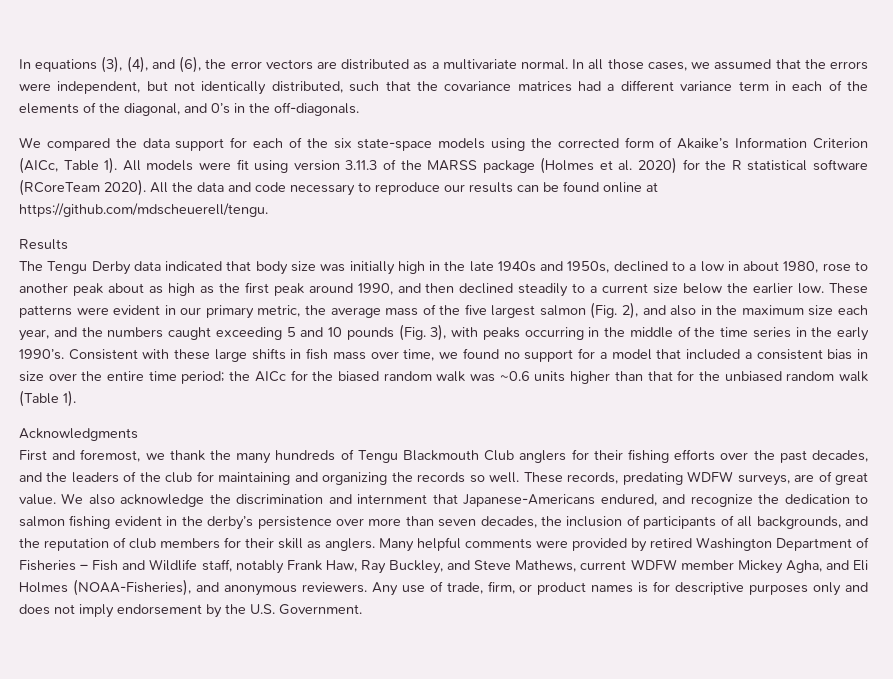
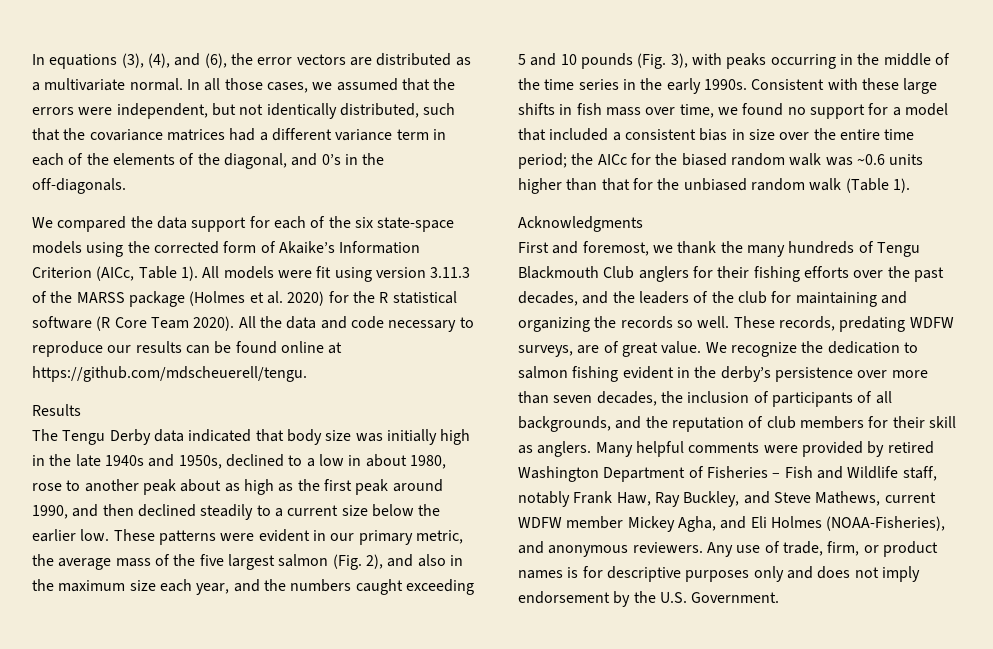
- All models were fit using version 3.11.3 of the MARSS package (Holmes et al. 2020) for the R statistical software (RCoreTeam 2020).
+ All models were fit using version 3.11.3 of the MARSS package (Holmes et al. 2020) for the R statistical software (R Core Team 2020).
- These patterns were evident in our primary metric, the average mass of the five largest salmon (Fig. 2), and also in the maximum size each year, and the numbers caught exceeding 5 and 10 pounds (Fig. 3), with peaks occurring in the middle of the time series in the early 1990’s.
+ These patterns were evident in our primary metric, the average mass of the five largest salmon (Fig. 2), and also in the maximum size each year, and the numbers caught exceeding 5 and 10 pounds (Fig. 3), with peaks occurring in the middle of the time series in the early 1990s.
- We also acknowledge the discrimination and internment that Japanese-Americans endured, and recognize the dedication to salmon fishing evident in the derby’s persistence over more than seven decades, the inclusion of participants of all backgrounds, and the reputation of club members for their skill as anglers.
+ We recognize the dedication to salmon fishing evident in the derby’s persistence over more than seven decades, the inclusion of participants of all backgrounds, and the reputation of club members for their skill as anglers.

